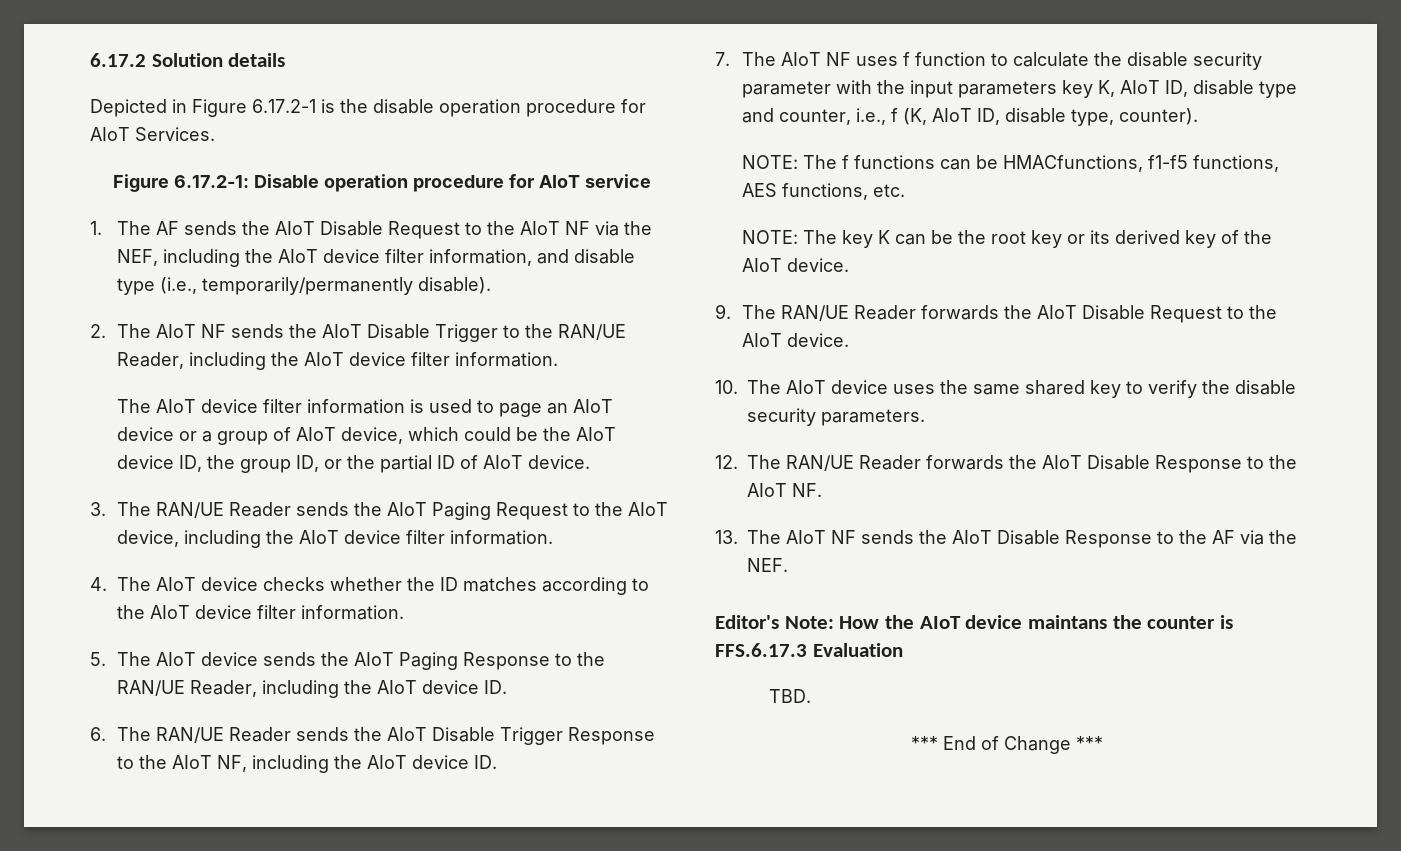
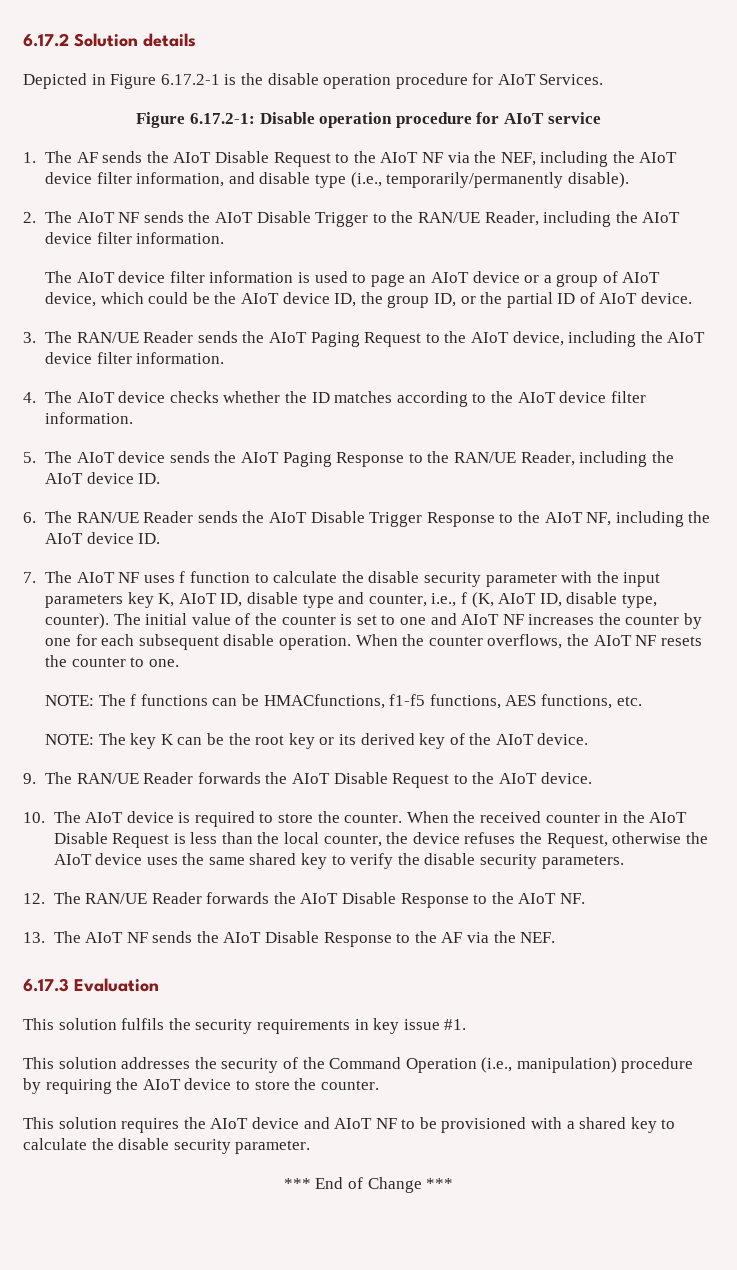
+ The initial value of the counter is set to one and AIoT NF increases the counter by one for each subsequent disable operation. When the counter overflows, the AIoT NF resets the counter to one.
- 10. The AIoT device uses the same shared key to verify the disable security parameters.
+ 10. The AIoT device is required to store the counter. When the received counter in the AIoT Disable Request is less than the local counter, the device refuses the Request, otherwise the AIoT device uses the same shared key to verify the disable security parameters.
- Editor's Note: How the AIoT device maintans the counter is FFS.6.17.3 Evaluation
- TBD.
+ 6.17.3 Evaluation
+ This solution fulfils the security requirements in key issue #1.
+ This solution addresses the security of the Command Operation (i.e., manipulation) procedure by requiring the AIoT device to store the counter.
+ This solution requires the AIoT device and AIoT NF to be provisioned with a shared key to calculate the disable security parameter.

